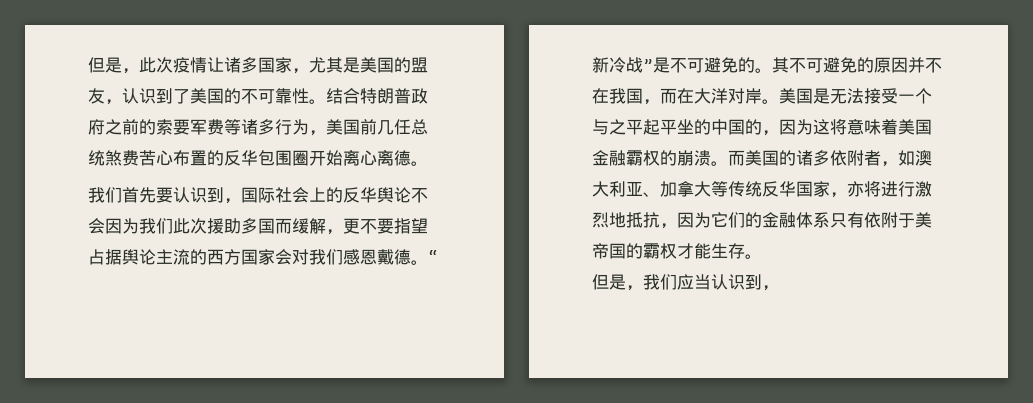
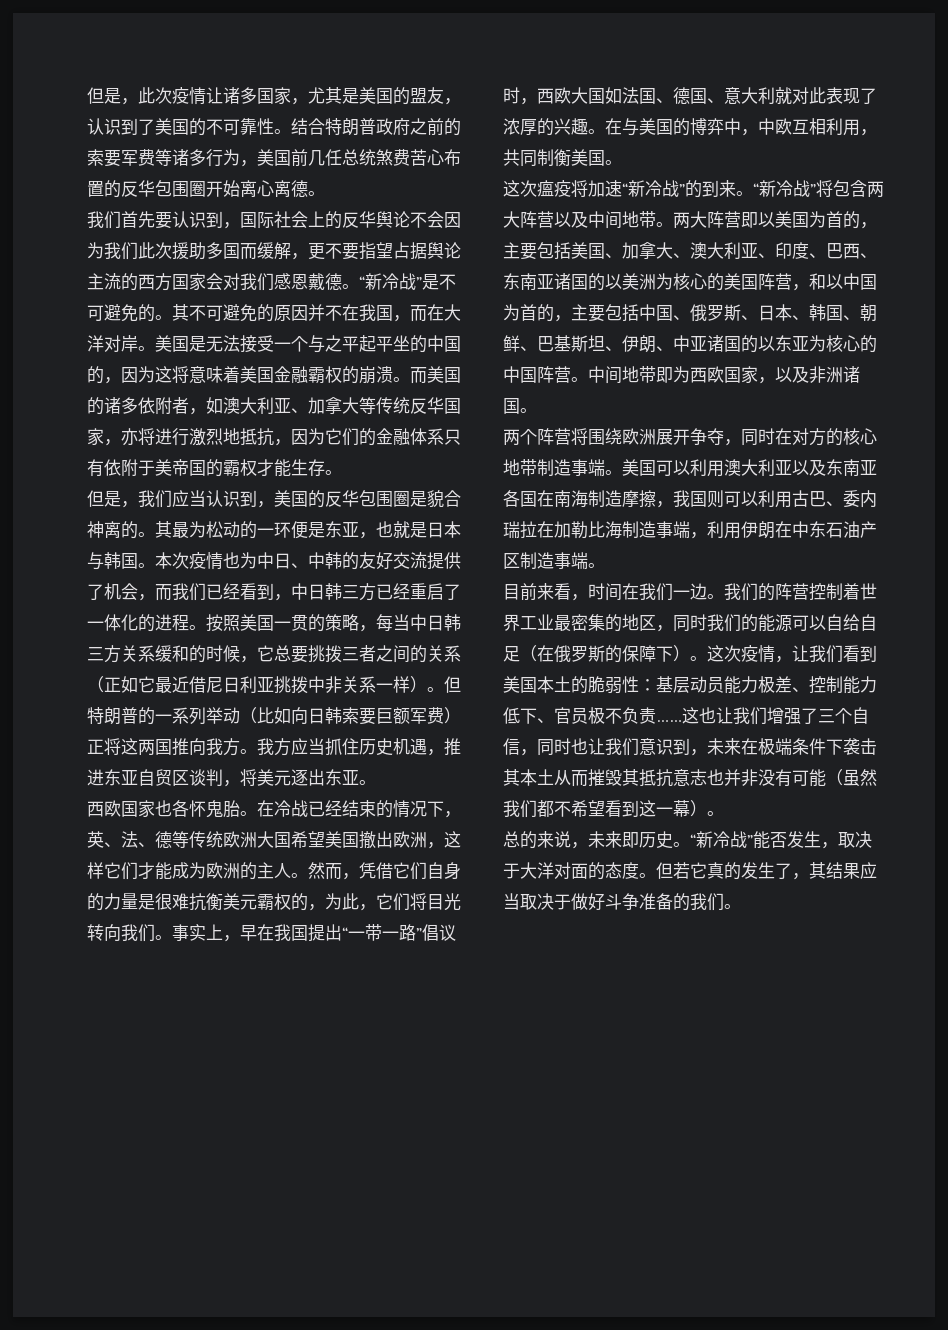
- 但是，我们应当认识到，
+ 但是，我们应当认识到，美国的反华包围圈是貌合神离的。其最为松动的一环便是东亚，也就是日本与韩国。本次疫情也为中日、中韩的友好交流提供了机会，而我们已经看到，中日韩三方已经重启了一体化的进程。按照美国一贯的策略，每当中日韩三方关系缓和的时候，它总要挑拨三者之间的关系（正如它最近借尼日利亚挑拨中非关系一样）。但特朗普的一系列举动（比如向日韩索要巨额军费）正将这两国推向我方。我方应当抓住历史机遇，推进东亚自贸区谈判，将美元逐出东亚。
+ 西欧国家也各怀鬼胎。在冷战已经结束的情况下，英、法、德等传统欧洲大国希望美国撤出欧洲，这样它们才能成为欧洲的主人。然而，凭借它们自身的力量是很难抗衡美元霸权的，为此，它们将目光转向我们。事实上，早在我国提出“一带一路”倡议时，西欧大国如法国、德国、意大利就对此表现了浓厚的兴趣。在与美国的博弈中，中欧互相利用，共同制衡美国。
+ 这次瘟疫将加速“新冷战”的到来。“新冷战”将包含两大阵营以及中间地带。两大阵营即以美国为首的，主要包括美国、加拿大、澳大利亚、印度、巴西、东南亚诸国的以美洲为核心的美国阵营，和以中国为首的，主要包括中国、俄罗斯、日本、韩国、朝鲜、巴基斯坦、伊朗、中亚诸国的以东亚为核心的中国阵营。中间地带即为西欧国家，以及非洲诸国。
+ 两个阵营将围绕欧洲展开争夺，同时在对方的核心地带制造事端。美国可以利用澳大利亚以及东南亚各国在南海制造摩擦，我国则可以利用古巴、委内瑞拉在加勒比海制造事端，利用伊朗在中东石油产区制造事端。
+ 目前来看，时间在我们一边。我们的阵营控制着世界工业最密集的地区，同时我们的能源可以自给自足（在俄罗斯的保障下）。这次疫情，让我们看到美国本土的脆弱性：基层动员能力极差、控制能力低下、官员极不负责……这也让我们增强了三个自信，同时也让我们意识到，未来在极端条件下袭击其本土从而摧毁其抵抗意志也并非没有可能（虽然我们都不希望看到这一幕）。
+ 总的来说，未来即历史。“新冷战”能否发生，取决于大洋对面的态度。但若它真的发生了，其结果应当取决于做好斗争准备的我们。

